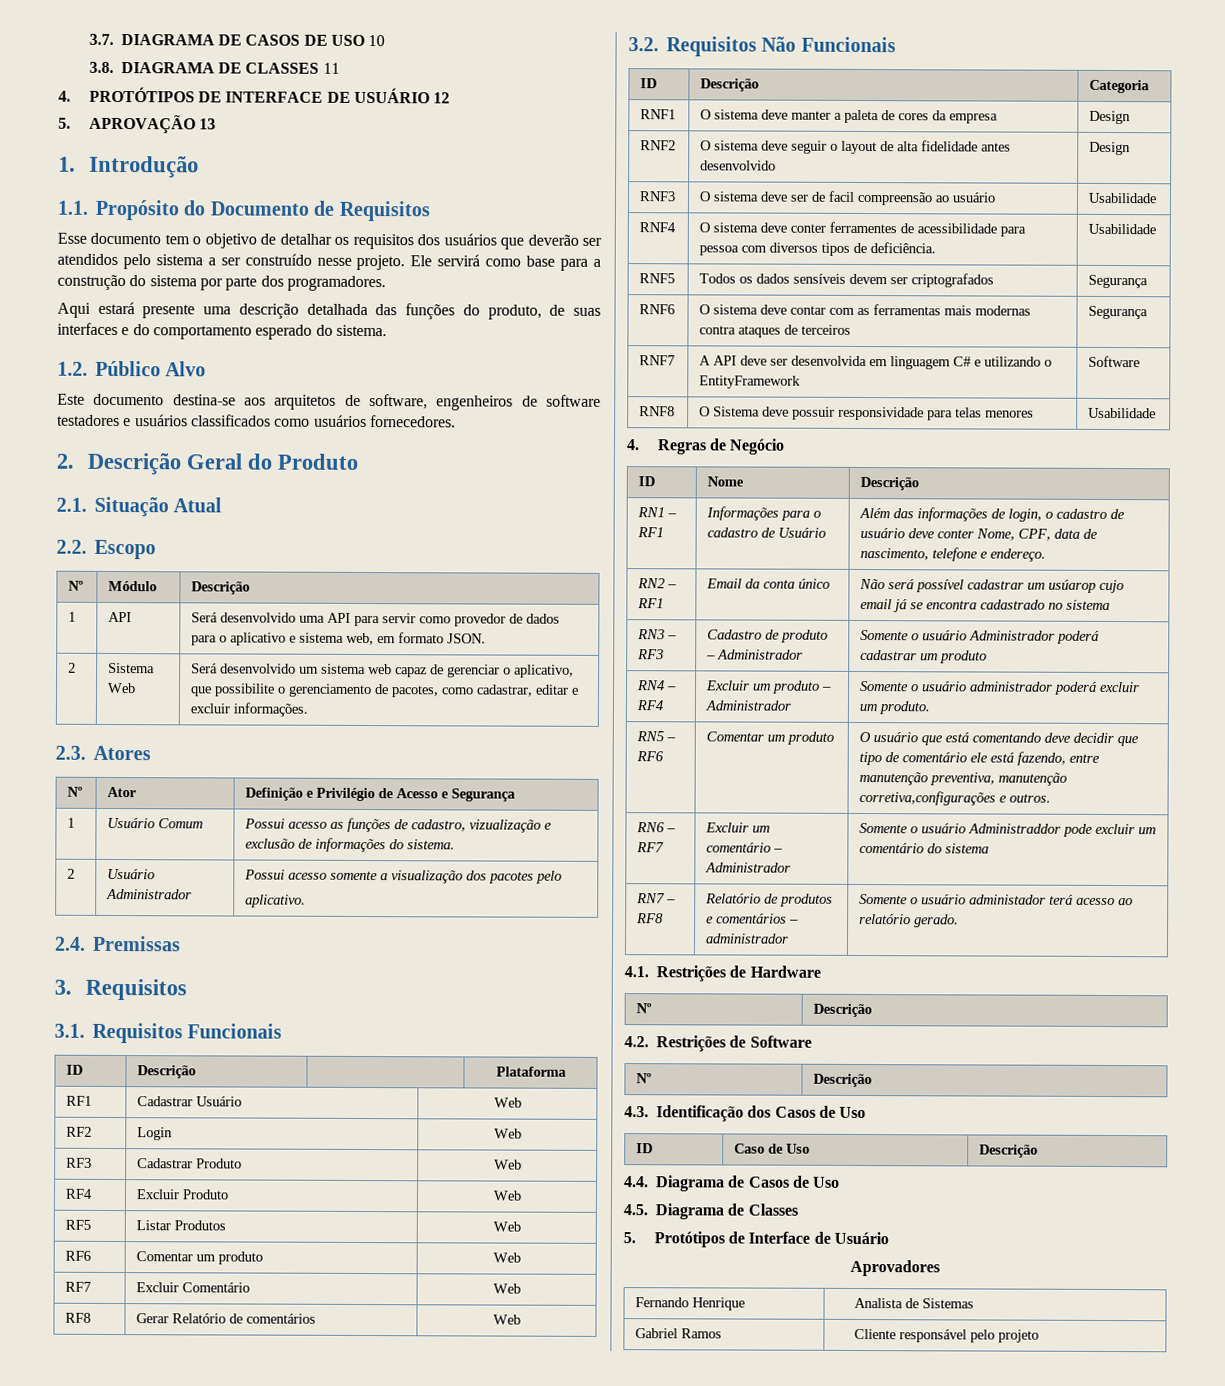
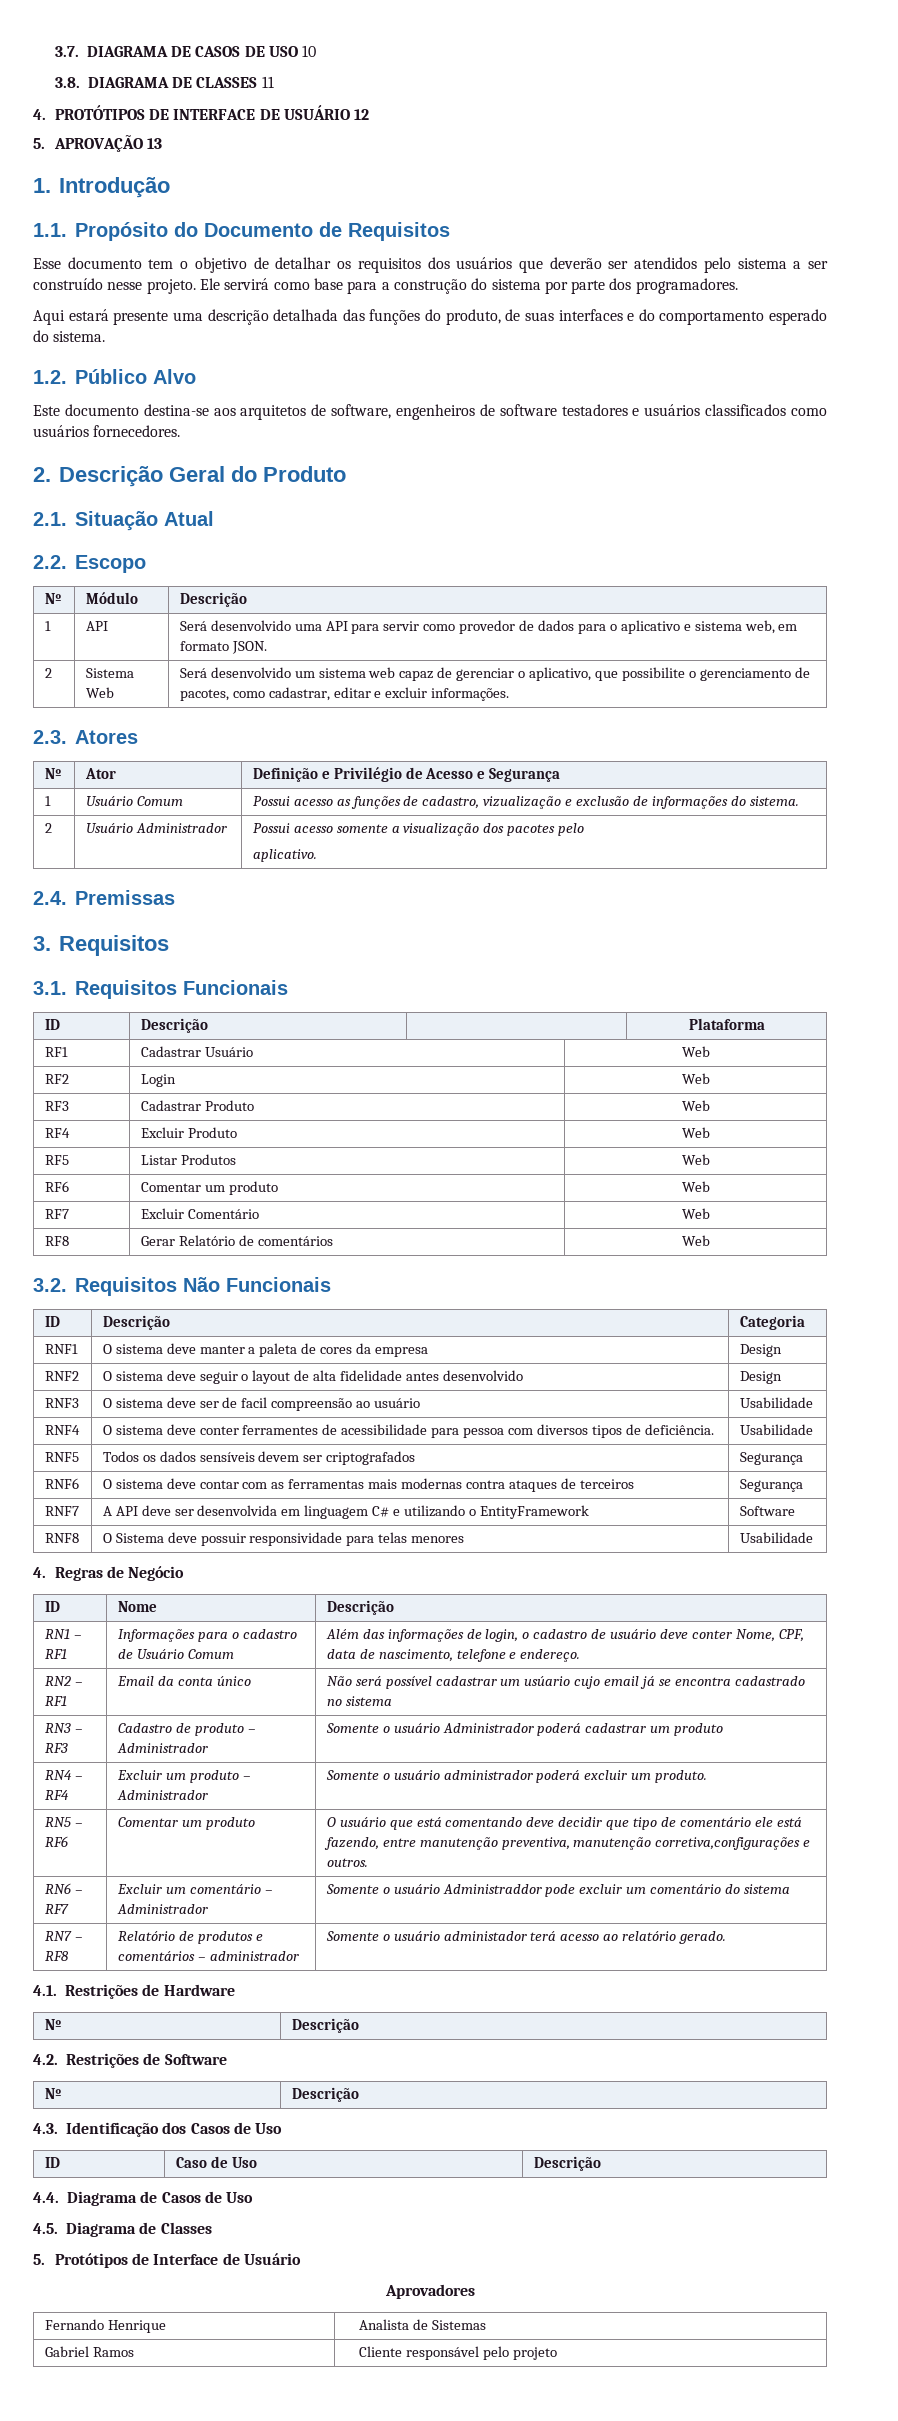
- RN1 – RF1 | Informações para o cadastro de Usuário | Além das informações de login, o cadastro de usuário deve conter Nome, CPF, data de nascimento, telefone e endereço.
+ RN1 – RF1 | Informações para o cadastro de Usuário Comum | Além das informações de login, o cadastro de usuário deve conter Nome, CPF, data de nascimento, telefone e endereço.
- RN2 – RF1 | Email da conta único | Não será possível cadastrar um usúarop cujo email já se encontra cadastrado no sistema
+ RN2 – RF1 | Email da conta único | Não será possível cadastrar um usúario cujo email já se encontra cadastrado no sistema

